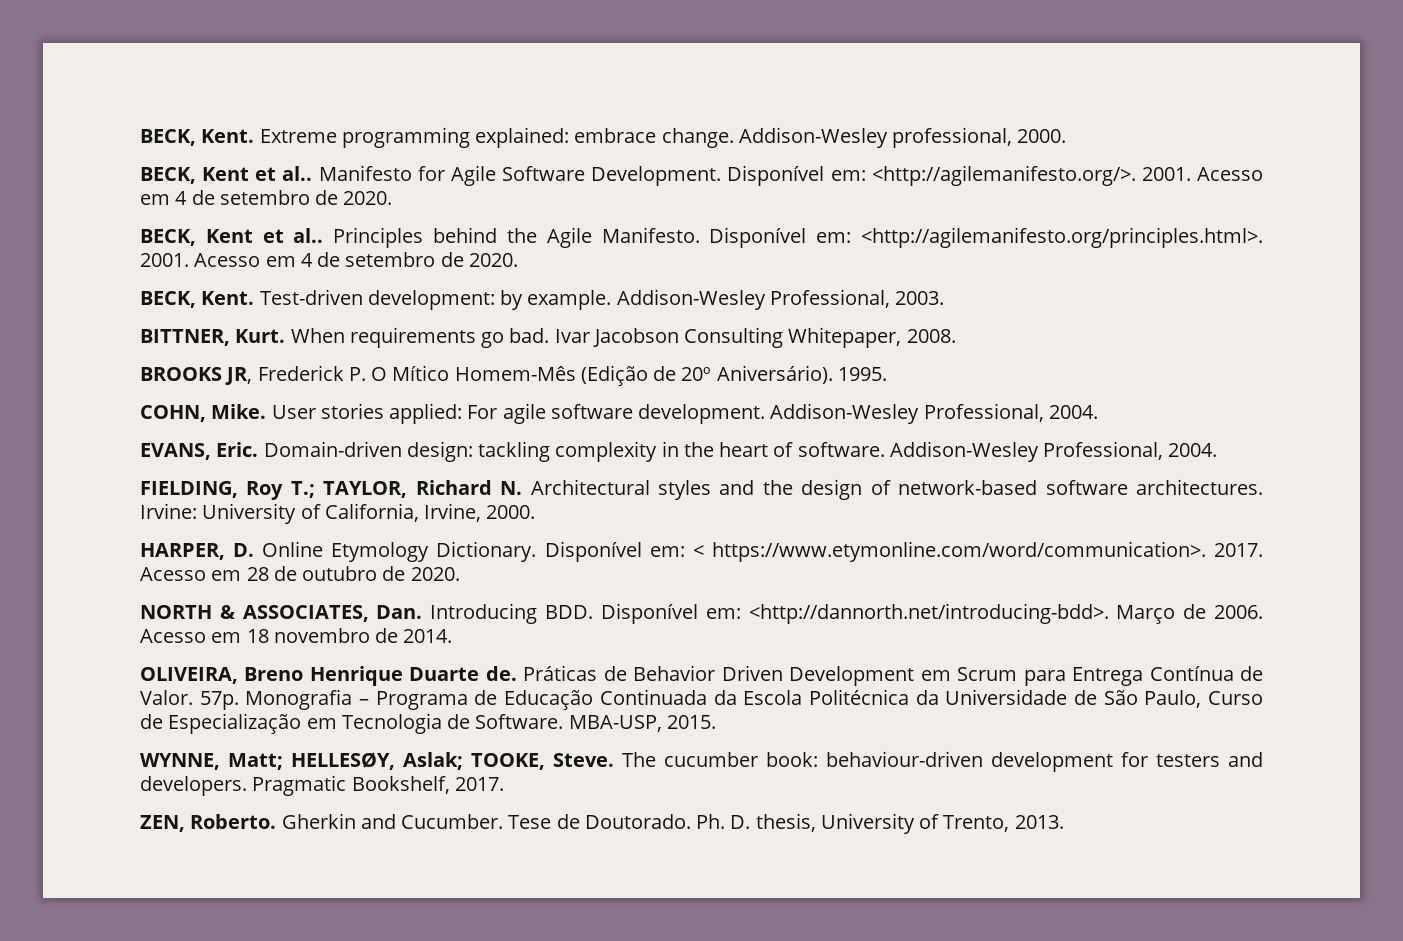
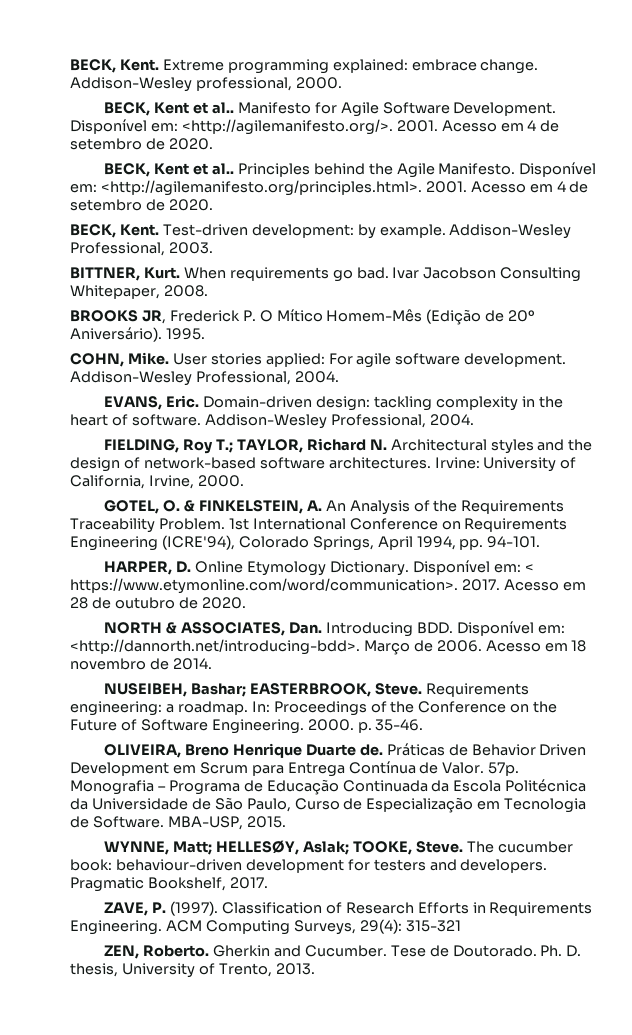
+ GOTEL, O. & FINKELSTEIN, A. An Analysis of the Requirements Traceability Problem. 1st International Conference on Requirements Engineering (ICRE'94), Colorado Springs, April 1994, pp. 94-101.
+ NUSEIBEH, Bashar; EASTERBROOK, Steve. Requirements engineering: a roadmap. In: Proceedings of the Conference on the Future of Software Engineering. 2000. p. 35-46.
+ ZAVE, P. (1997). Classification of Research Efforts in Requirements Engineering. ACM Computing Surveys, 29(4): 315-321

